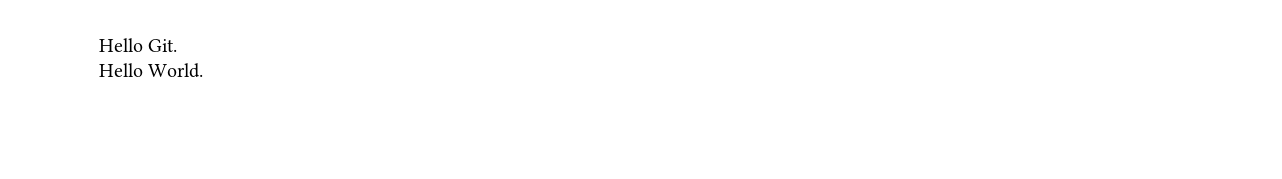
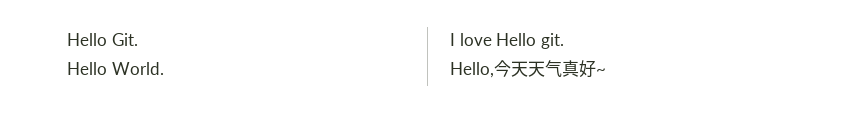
+ I love Hello git.
+ Hello,今天天气真好~

